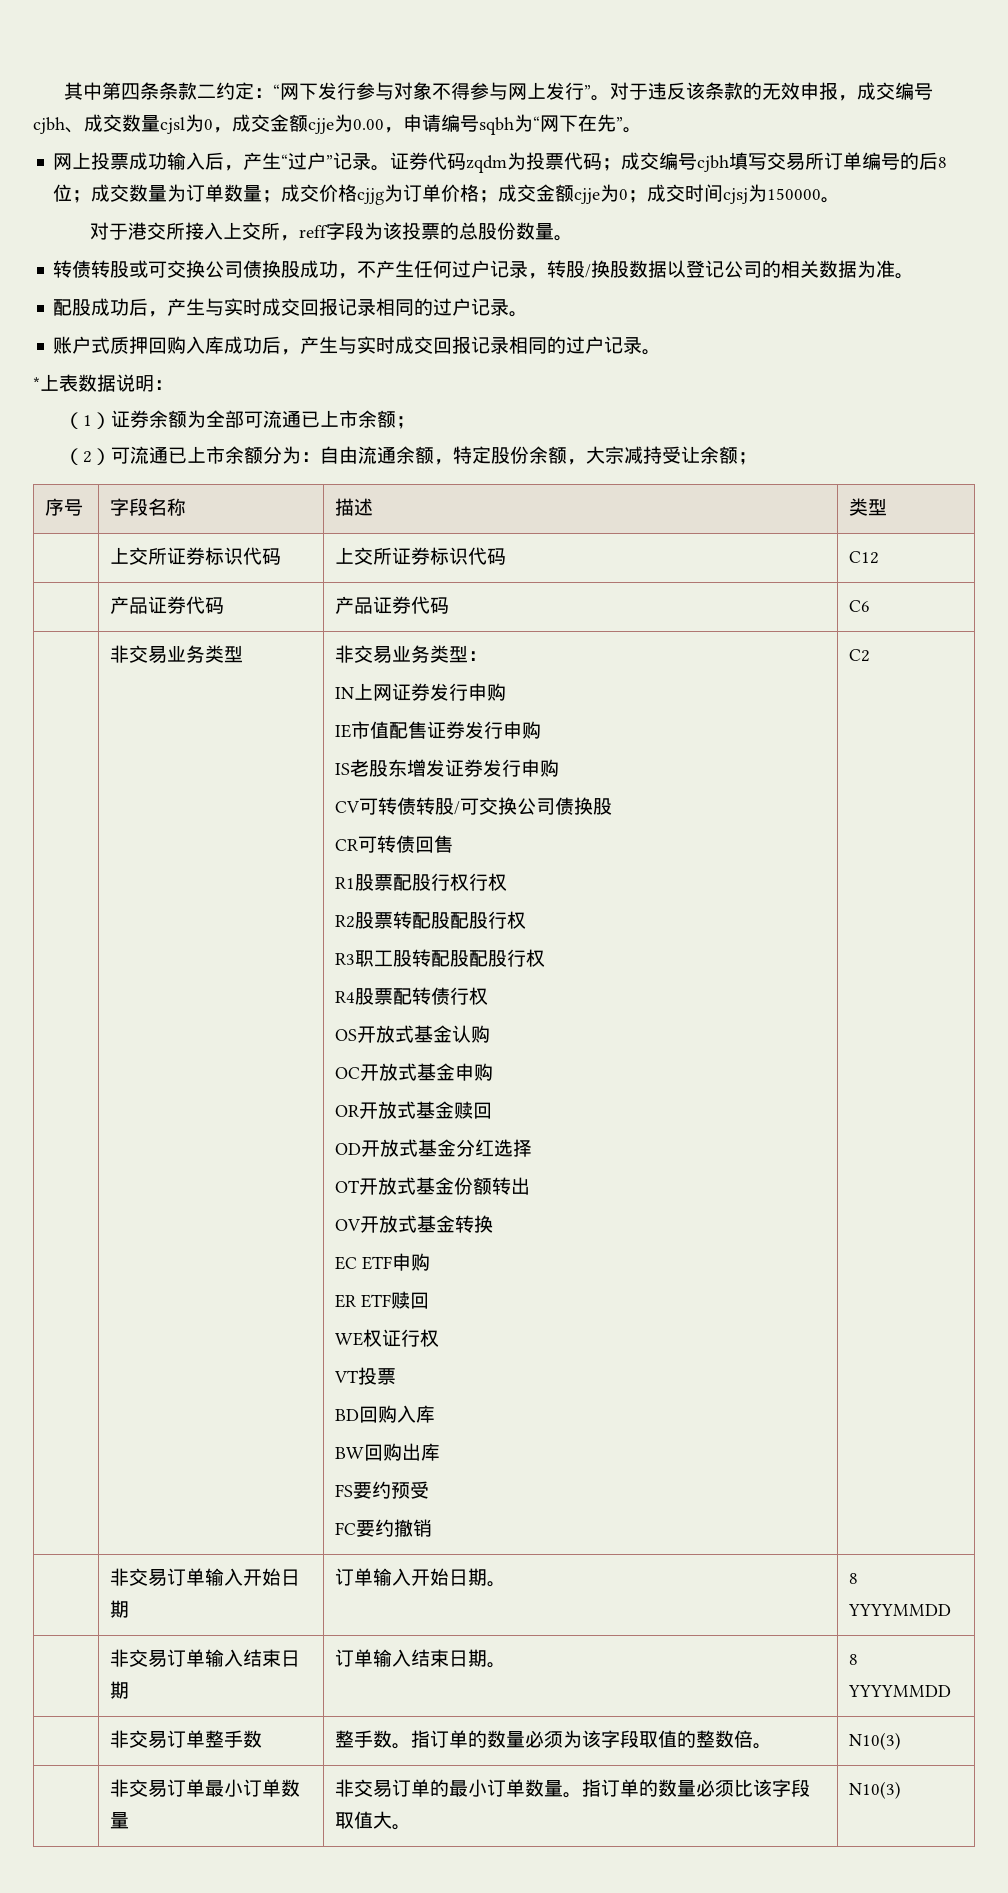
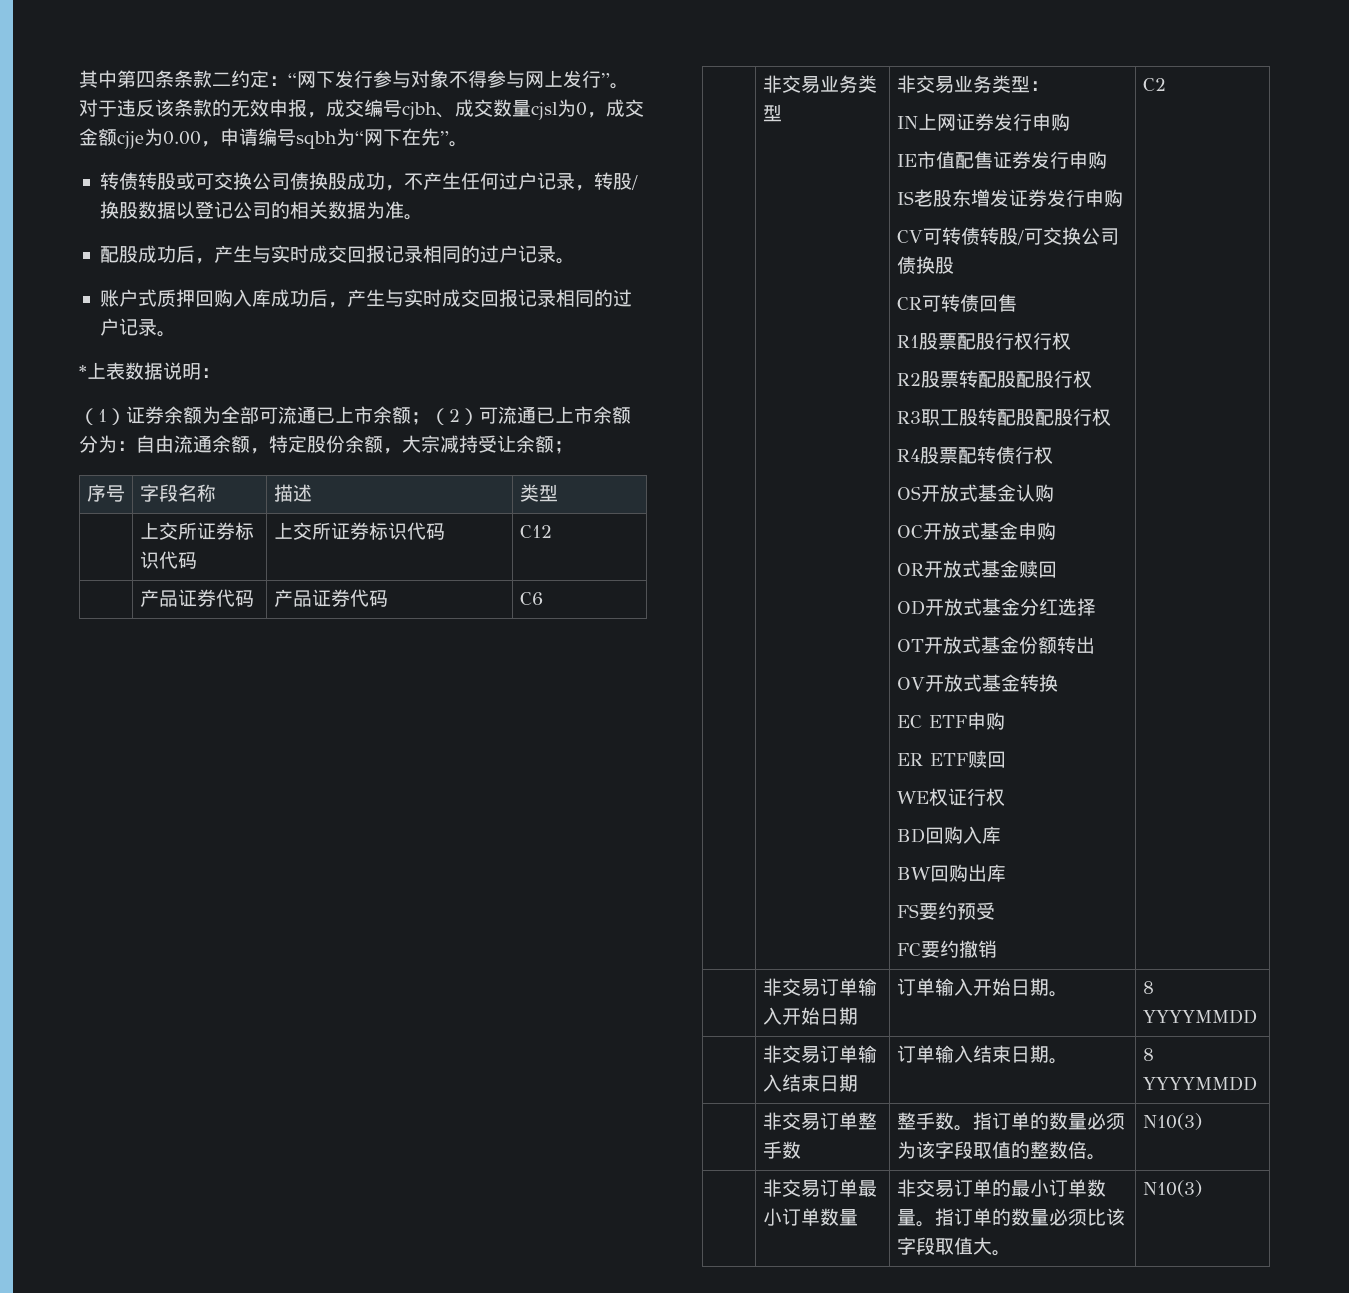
- 网上投票成功输入后，产生“过户”记录。证券代码zqdm为投票代码；成交编号cjbh填写交易所订单编号的后8位；成交数量为订单数量；成交价格cjjg为订单价格；成交金额cjje为0；成交时间cjsj为150000。
- 对于港交所接入上交所，reff字段为该投票的总股份数量。
- （1）证券余额为全部可流通已上市余额；
- （2）可流通已上市余额分为：自由流通余额，特定股份余额，大宗减持受让余额；
+ （1）证券余额为全部可流通已上市余额；（2）可流通已上市余额分为：自由流通余额，特定股份余额，大宗减持受让余额；
- VT投票

